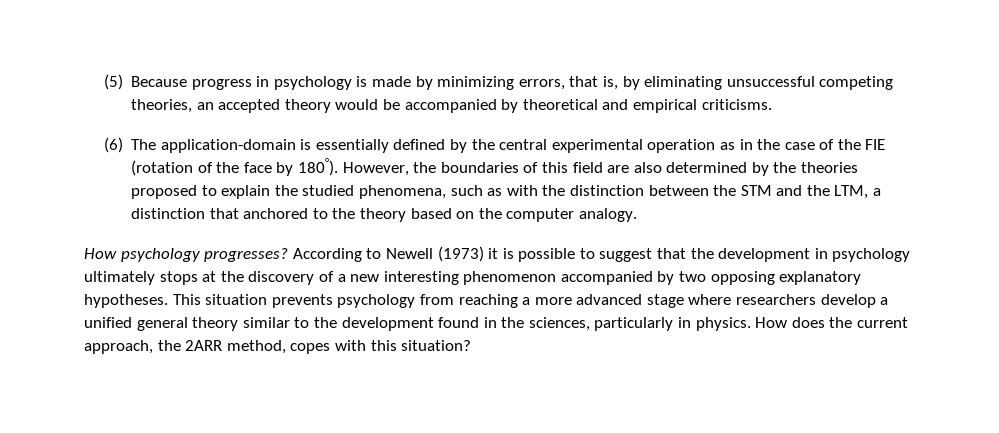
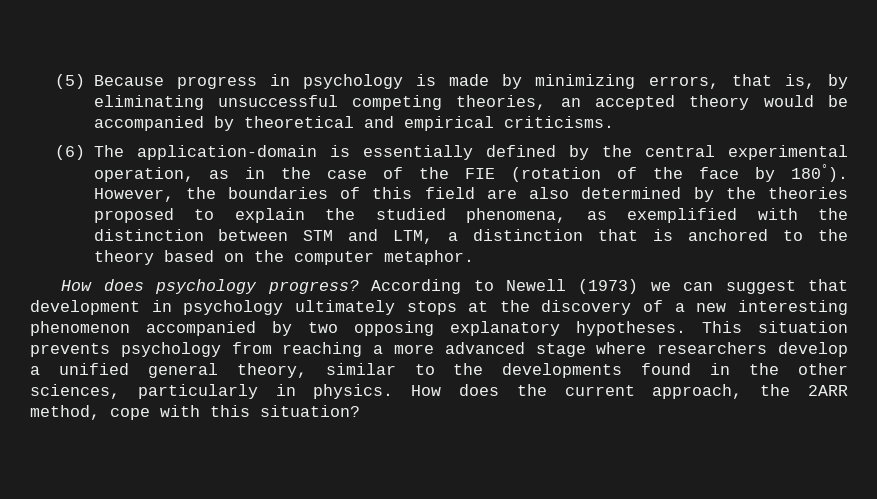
- (6) The application-domain is essentially defined by the central experimental operation as in the case of the FIE (rotation of the face by 180°).
+ (6) The application-domain is essentially defined by the central experimental operation, as in the case of the FIE (rotation of the face by 180°).
- However, the boundaries of this field are also determined by the theories proposed to explain the studied phenomena, such as with the distinction between the STM and the LTM, a distinction that anchored to the theory based on the computer analogy.
- How psychology progresses?
+ However, the boundaries of this field are also determined by the theories proposed to explain the studied phenomena, as exemplified with the distinction between STM and LTM, a distinction that is anchored to the theory based on the computer metaphor.
+ How does psychology progress?
- According to Newell (1973) it is possible to suggest that the development in psychology ultimately stops at the discovery of a new interesting phenomenon accompanied by two opposing explanatory hypotheses.
+ According to Newell (1973) we can suggest that development in psychology ultimately stops at the discovery of a new interesting phenomenon accompanied by two opposing explanatory hypotheses.
- This situation prevents psychology from reaching a more advanced stage where researchers develop a unified general theory similar to the development found in the sciences, particularly in physics.
+ This situation prevents psychology from reaching a more advanced stage where researchers develop a unified general theory, similar to the developments found in the other sciences, particularly in physics.
- How does the current approach, the 2ARR method, copes with this situation?
+ How does the current approach, the 2ARR method, cope with this situation?

